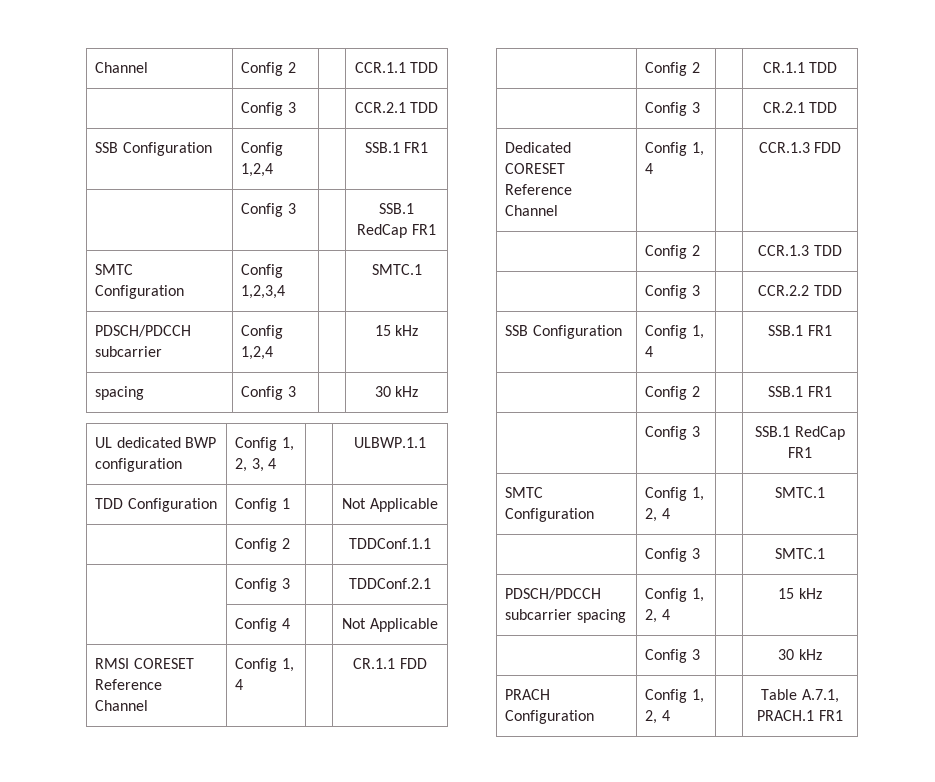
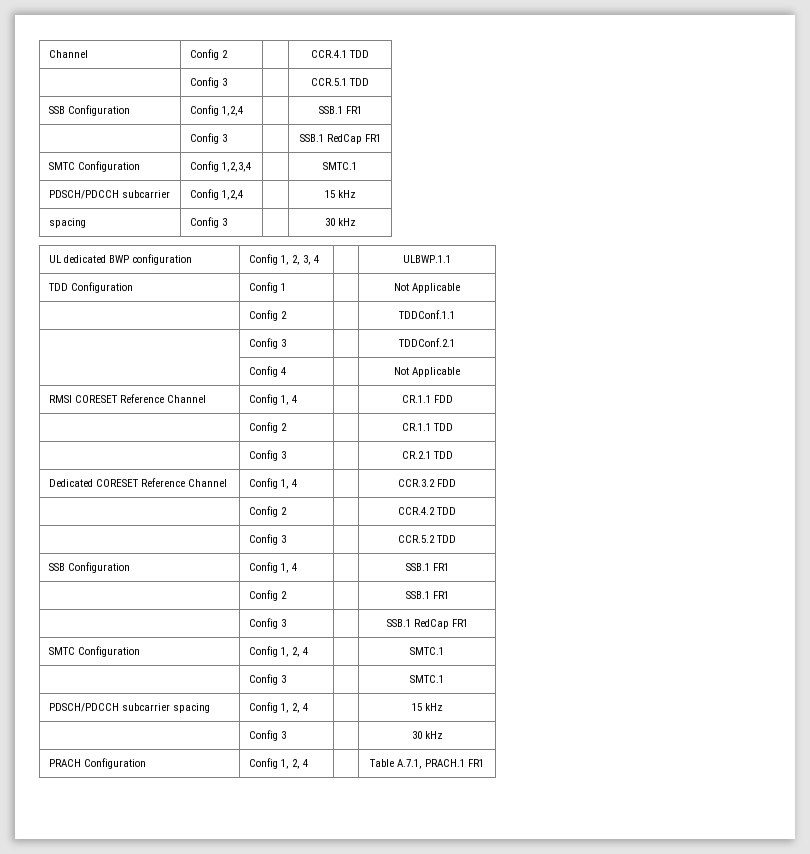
- Channel | Config 2 | | CCR.1.1 TDD
- | Config 3 | | CCR.2.1 TDD
+ Channel | Config 2 | | CCR.4.1 TDD
+ | Config 3 | | CCR.5.1 TDD
- Dedicated CORESET Reference Channel | Config 1, 4 | | CCR.1.3 FDD
- | Config 2 | | CCR.1.3 TDD
- | Config 3 | | CCR.2.2 TDD
+ Dedicated CORESET Reference Channel | Config 1, 4 | | CCR.3.2 FDD
+ | Config 2 | | CCR.4.2 TDD
+ | Config 3 | | CCR.5.2 TDD

